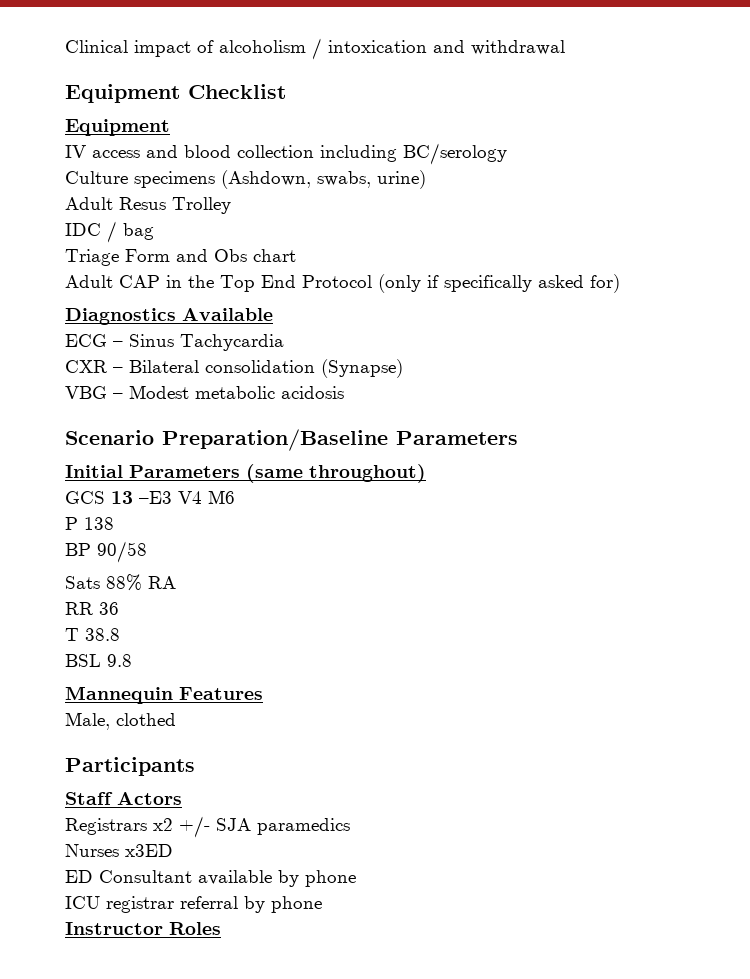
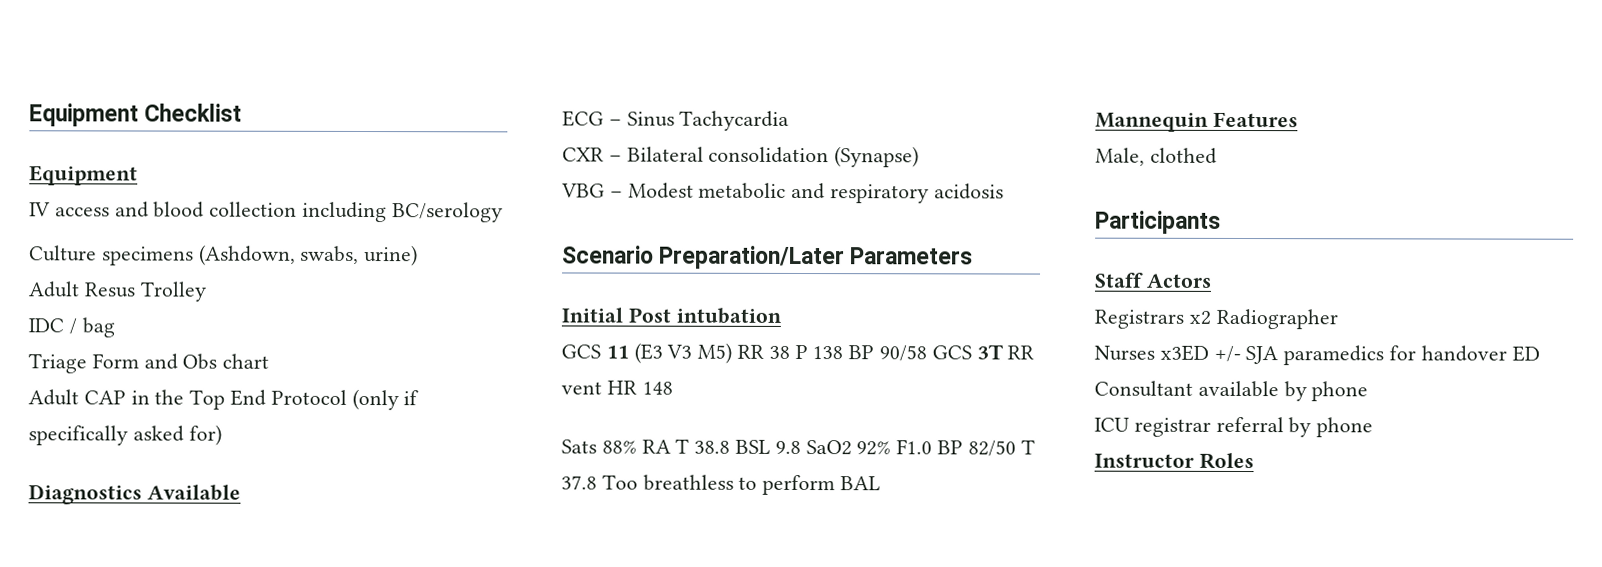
- Clinical impact of alcoholism / intoxication and withdrawal
- VBG – Modest metabolic acidosis
+ VBG – Modest metabolic and respiratory acidosis
- Scenario Preparation/Baseline Parameters
+ Scenario Preparation/Later Parameters
- Initial Parameters (same throughout)
- GCS 13 –E3 V4 M6
- P 138
- BP 90/58
+ Initial Post intubation
+ GCS 11 (E3 V3 M5) RR 38 P 138 BP 90/58 GCS 3T RR vent HR 148
- Sats 88% RA
- RR 36
- T 38.8
- BSL 9.8
+ Sats 88% RA T 38.8 BSL 9.8 SaO2 92% F1.0 BP 82/50 T 37.8 Too breathless to perform BAL
- Registrars x2 +/- SJA paramedics
- Nurses x3ED
- ED Consultant available by phone
+ Registrars x2 Radiographer
+ Nurses x3ED +/- SJA paramedics for handover ED Consultant available by phone

